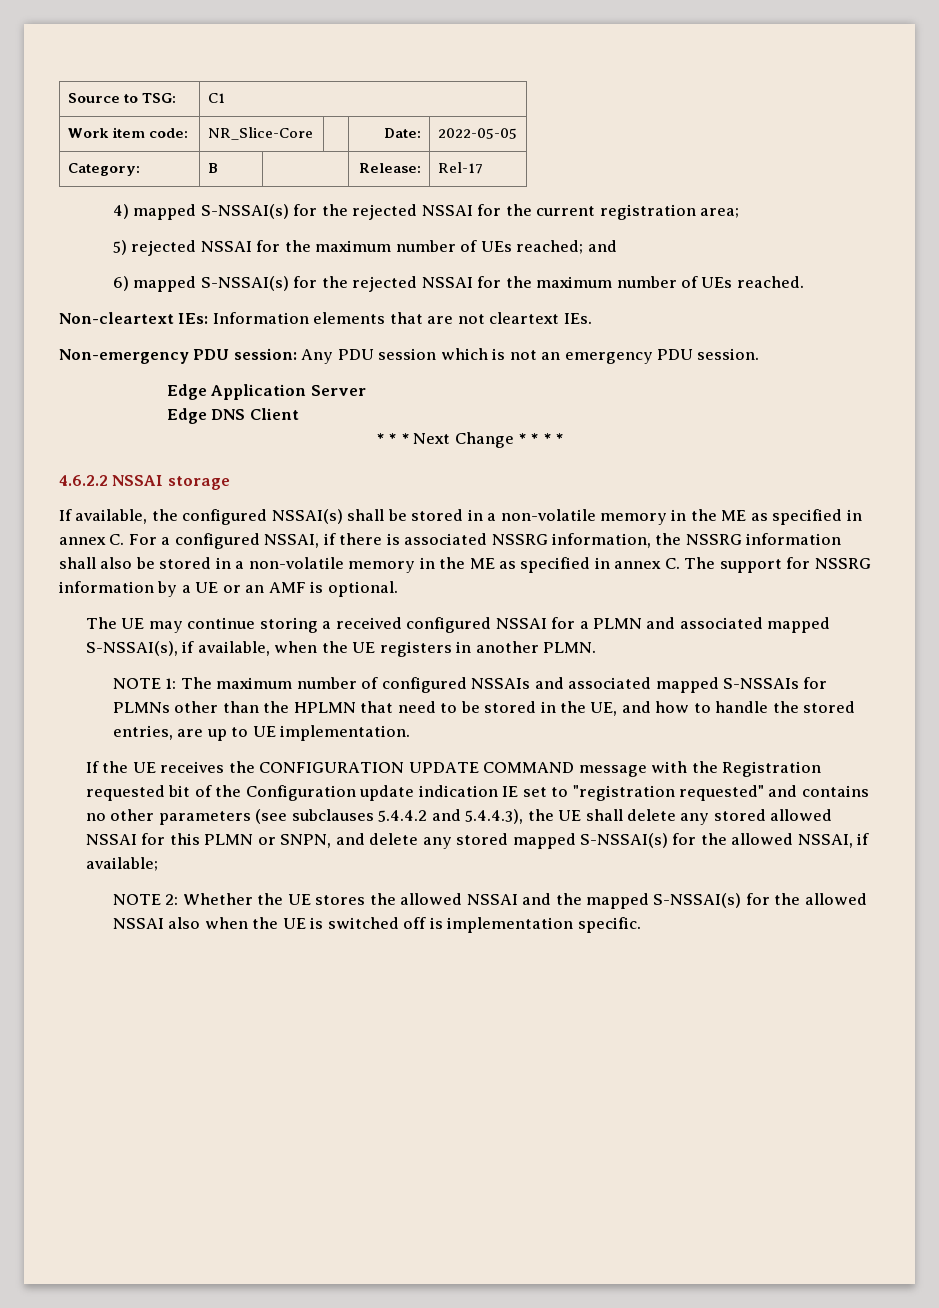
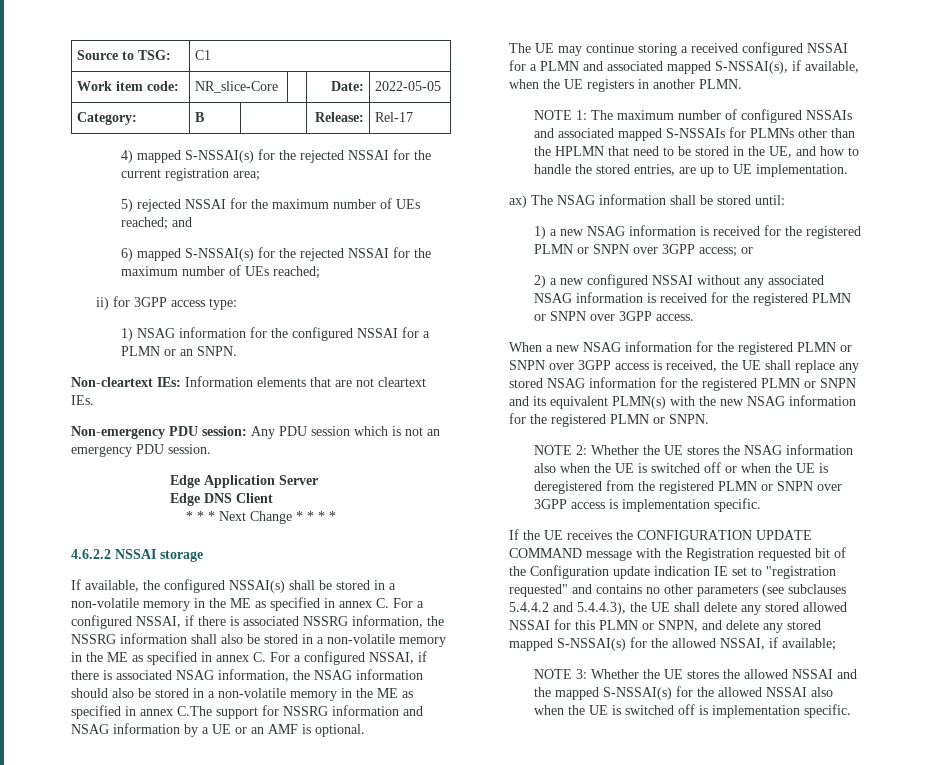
- Work item code: | NR_Slice-Core | | Date: | 2022-05-05
+ Work item code: | NR_slice-Core | | Date: | 2022-05-05
- 6) mapped S-NSSAI(s) for the rejected NSSAI for the maximum number of UEs reached.
+ 6) mapped S-NSSAI(s) for the rejected NSSAI for the maximum number of UEs reached;
+ ii) for 3GPP access type:
+ 1) NSAG information for the configured NSSAI for a PLMN or an SNPN.
- If available, the configured NSSAI(s) shall be stored in a non-volatile memory in the ME as specified in annex C. For a configured NSSAI, if there is associated NSSRG information, the NSSRG information shall also be stored in a non-volatile memory in the ME as specified in annex C. The support for NSSRG information by a UE or an AMF is optional.
+ If available, the configured NSSAI(s) shall be stored in a non-volatile memory in the ME as specified in annex C. For a configured NSSAI, if there is associated NSSRG information, the NSSRG information shall also be stored in a non-volatile memory in the ME as specified in annex C. For a configured NSSAI, if there is associated NSAG information, the NSAG information should also be stored in a non-volatile memory in the ME as specified in annex C.The support for NSSRG information and NSAG information by a UE or an AMF is optional.
+ ax) The NSAG information shall be stored until:
+ 1) a new NSAG information is received for the registered PLMN or SNPN over 3GPP access; or
+ 2) a new configured NSSAI without any associated NSAG information is received for the registered PLMN or SNPN over 3GPP access.
+ When a new NSAG information for the registered PLMN or SNPN over 3GPP access is received, the UE shall replace any stored NSAG information for the registered PLMN or SNPN and its equivalent PLMN(s) with the new NSAG information for the registered PLMN or SNPN.
+ NOTE 2: Whether the UE stores the NSAG information also when the UE is switched off or when the UE is deregistered from the registered PLMN or SNPN over 3GPP access is implementation specific.
- NOTE 2: Whether the UE stores the allowed NSSAI and the mapped S-NSSAI(s) for the allowed NSSAI also when the UE is switched off is implementation specific.
+ NOTE 3: Whether the UE stores the allowed NSSAI and the mapped S-NSSAI(s) for the allowed NSSAI also when the UE is switched off is implementation specific.

